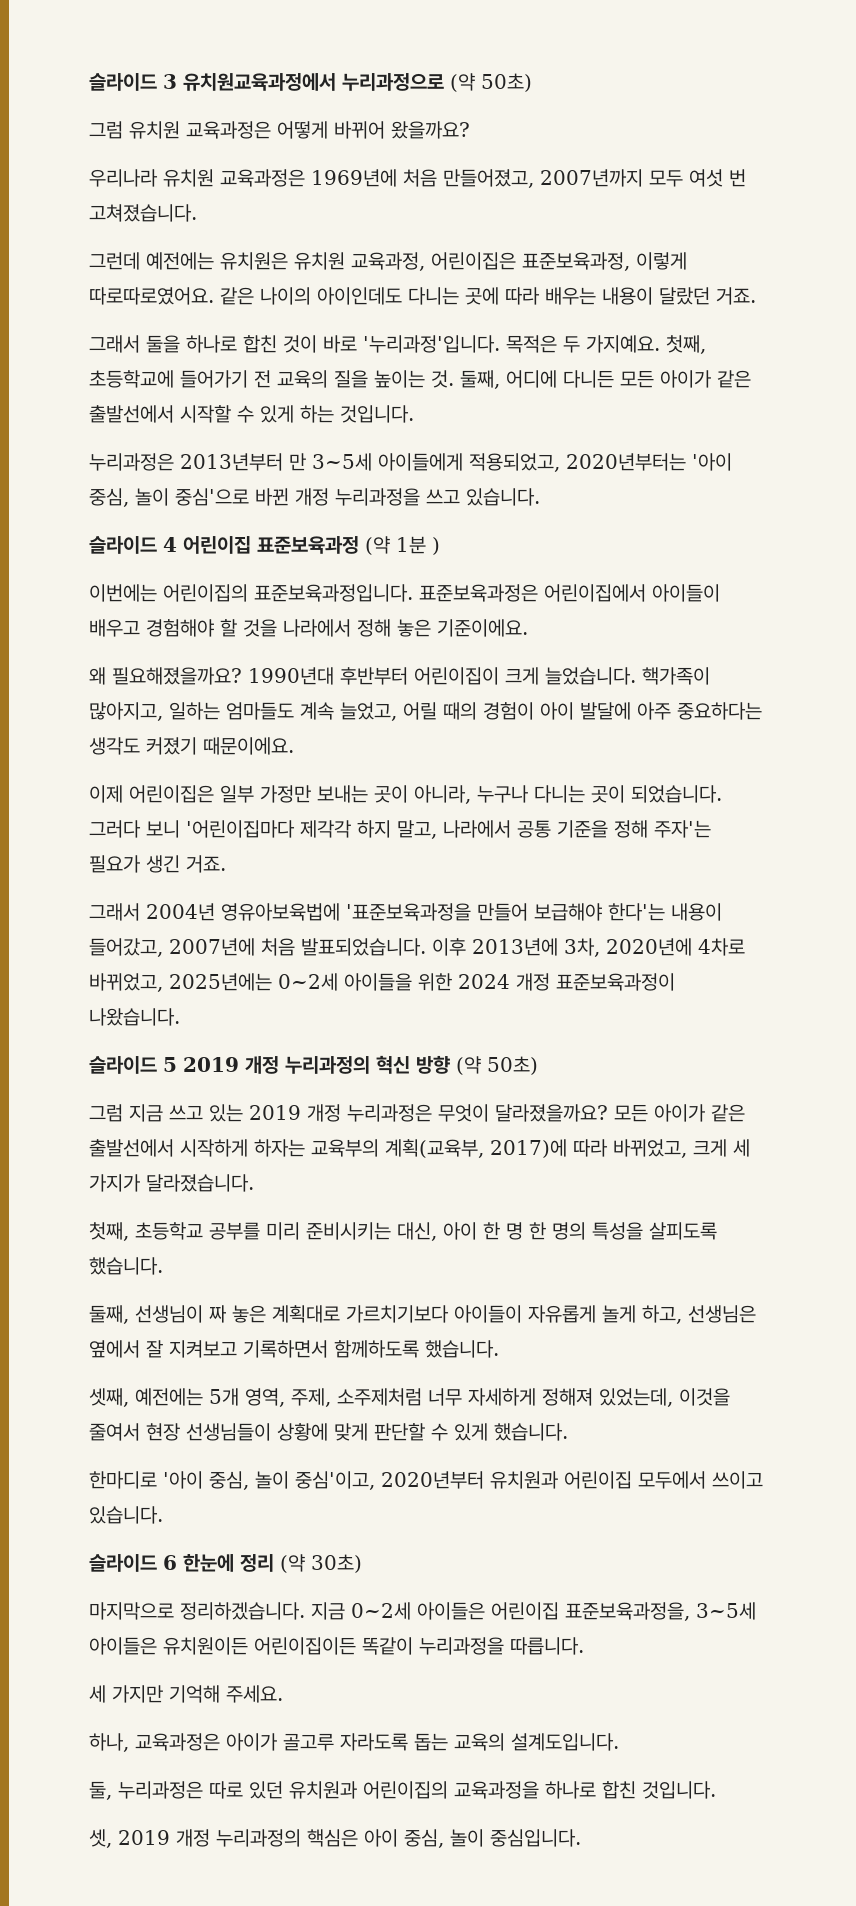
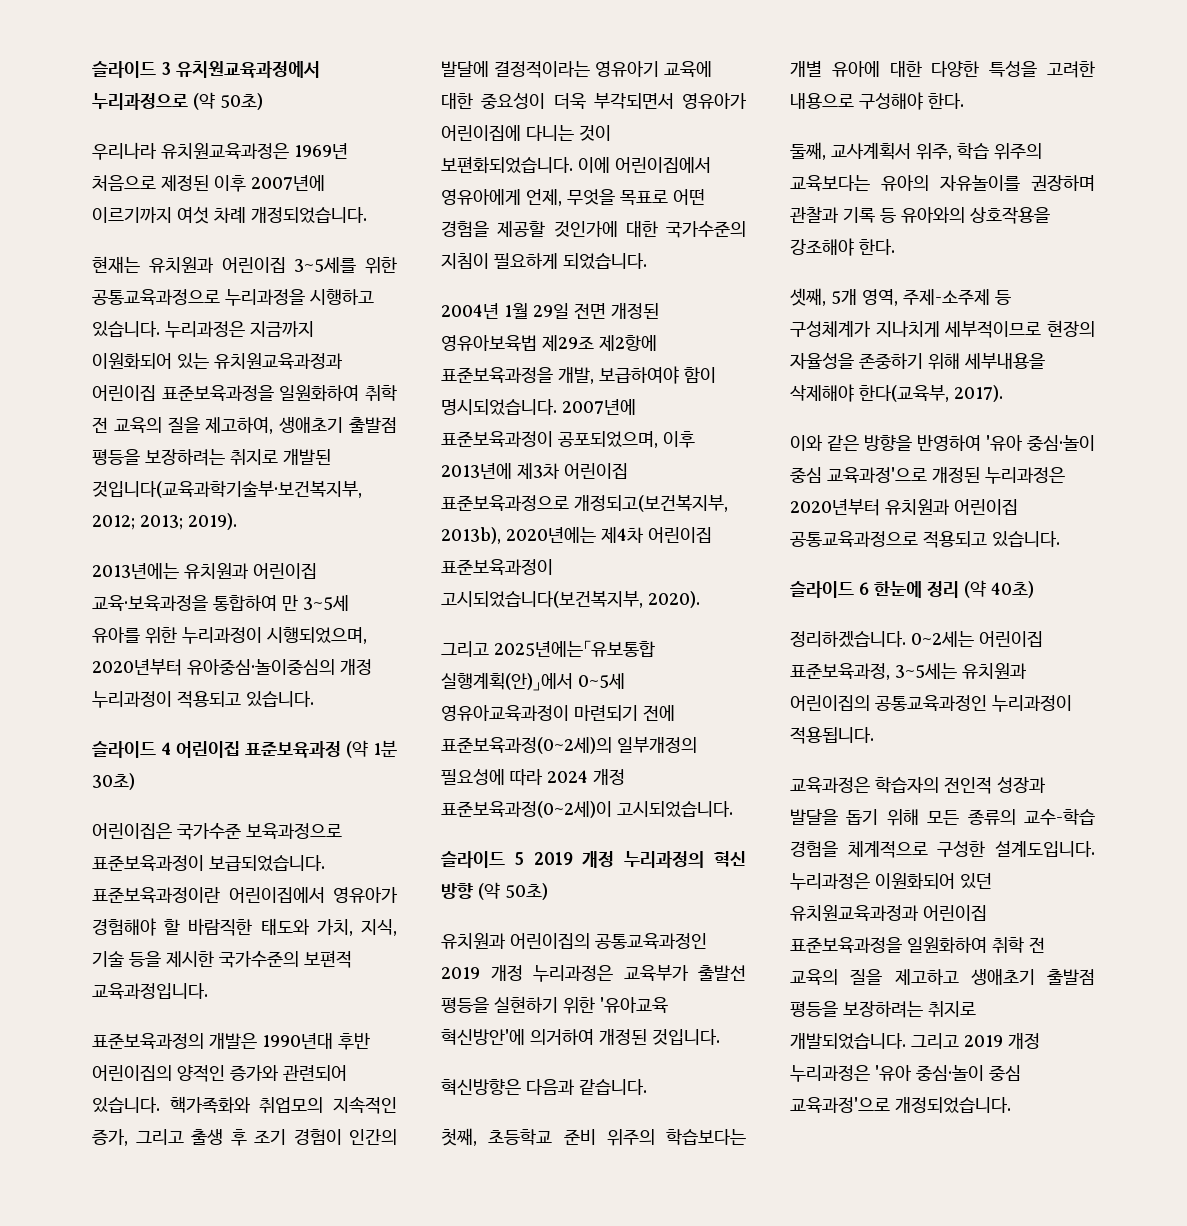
- 그럼 유치원 교육과정은 어떻게 바뀌어 왔을까요?
- 우리나라 유치원 교육과정은 1969년에 처음 만들어졌고, 2007년까지 모두 여섯 번 고쳐졌습니다.
- 그런데 예전에는 유치원은 유치원 교육과정, 어린이집은 표준보육과정, 이렇게 따로따로였어요. 같은 나이의 아이인데도 다니는 곳에 따라 배우는 내용이 달랐던 거죠.
- 그래서 둘을 하나로 합친 것이 바로 '누리과정'입니다. 목적은 두 가지예요. 첫째, 초등학교에 들어가기 전 교육의 질을 높이는 것. 둘째, 어디에 다니든 모든 아이가 같은 출발선에서 시작할 수 있게 하는 것입니다.
- 누리과정은 2013년부터 만 3~5세 아이들에게 적용되었고, 2020년부터는 '아이 중심, 놀이 중심'으로 바뀐 개정 누리과정을 쓰고 있습니다.
+ 우리나라 유치원교육과정은 1969년 처음으로 제정된 이후 2007년에 이르기까지 여섯 차례 개정되었습니다.
+ 현재는 유치원과 어린이집 3~5세를 위한 공통교육과정으로 누리과정을 시행하고 있습니다. 누리과정은 지금까지 이원화되어 있는 유치원교육과정과 어린이집 표준보육과정을 일원화하여 취학 전 교육의 질을 제고하여, 생애초기 출발점 평등을 보장하려는 취지로 개발된 것입니다(교육과학기술부·보건복지부, 2012; 2013; 2019).
+ 2013년에는 유치원과 어린이집 교육·보육과정을 통합하여 만 3~5세 유아를 위한 누리과정이 시행되었으며, 2020년부터 유아중심·놀이중심의 개정 누리과정이 적용되고 있습니다.
- 슬라이드 4 어린이집 표준보육과정 (약 1분 )
- 이번에는 어린이집의 표준보육과정입니다. 표준보육과정은 어린이집에서 아이들이 배우고 경험해야 할 것을 나라에서 정해 놓은 기준이에요.
- 왜 필요해졌을까요? 1990년대 후반부터 어린이집이 크게 늘었습니다. 핵가족이 많아지고, 일하는 엄마들도 계속 늘었고, 어릴 때의 경험이 아이 발달에 아주 중요하다는 생각도 커졌기 때문이에요.
- 이제 어린이집은 일부 가정만 보내는 곳이 아니라, 누구나 다니는 곳이 되었습니다. 그러다 보니 '어린이집마다 제각각 하지 말고, 나라에서 공통 기준을 정해 주자'는 필요가 생긴 거죠.
- 그래서 2004년 영유아보육법에 '표준보육과정을 만들어 보급해야 한다'는 내용이 들어갔고, 2007년에 처음 발표되었습니다. 이후 2013년에 3차, 2020년에 4차로 바뀌었고, 2025년에는 0~2세 아이들을 위한 2024 개정 표준보육과정이 나왔습니다.
+ 슬라이드 4 어린이집 표준보육과정 (약 1분 30초)
+ 어린이집은 국가수준 보육과정으로 표준보육과정이 보급되었습니다. 표준보육과정이란 어린이집에서 영유아가 경험해야 할 바람직한 태도와 가치, 지식, 기술 등을 제시한 국가수준의 보편적 교육과정입니다.
+ 표준보육과정의 개발은 1990년대 후반 어린이집의 양적인 증가와 관련되어 있습니다. 핵가족화와 취업모의 지속적인 증가, 그리고 출생 후 조기 경험이 인간의 발달에 결정적이라는 영유아기 교육에 대한 중요성이 더욱 부각되면서 영유아가 어린이집에 다니는 것이 보편화되었습니다. 이에 어린이집에서 영유아에게 언제, 무엇을 목표로 어떤 경험을 제공할 것인가에 대한 국가수준의 지침이 필요하게 되었습니다.
+ 2004년 1월 29일 전면 개정된 영유아보육법 제29조 제2항에 표준보육과정을 개발, 보급하여야 함이 명시되었습니다. 2007년에 표준보육과정이 공포되었으며, 이후 2013년에 제3차 어린이집 표준보육과정으로 개정되고(보건복지부, 2013b), 2020년에는 제4차 어린이집 표준보육과정이 고시되었습니다(보건복지부, 2020).
+ 그리고 2025년에는「유보통합 실행계획(안)」에서 0~5세 영유아교육과정이 마련되기 전에 표준보육과정(0~2세)의 일부개정의 필요성에 따라 2024 개정 표준보육과정(0~2세)이 고시되었습니다.
- 그럼 지금 쓰고 있는 2019 개정 누리과정은 무엇이 달라졌을까요? 모든 아이가 같은 출발선에서 시작하게 하자는 교육부의 계획(교육부, 2017)에 따라 바뀌었고, 크게 세 가지가 달라졌습니다.
- 첫째, 초등학교 공부를 미리 준비시키는 대신, 아이 한 명 한 명의 특성을 살피도록 했습니다.
- 둘째, 선생님이 짜 놓은 계획대로 가르치기보다 아이들이 자유롭게 놀게 하고, 선생님은 옆에서 잘 지켜보고 기록하면서 함께하도록 했습니다.
+ 유치원과 어린이집의 공통교육과정인 2019 개정 누리과정은 교육부가 출발선 평등을 실현하기 위한 '유아교육 혁신방안'에 의거하여 개정된 것입니다.
+ 혁신방향은 다음과 같습니다.
+ 첫째, 초등학교 준비 위주의 학습보다는 개별 유아에 대한 다양한 특성을 고려한 내용으로 구성해야 한다.
+ 둘째, 교사계획서 위주, 학습 위주의 교육보다는 유아의 자유놀이를 권장하며 관찰과 기록 등 유아와의 상호작용을 강조해야 한다.
- 셋째, 예전에는 5개 영역, 주제, 소주제처럼 너무 자세하게 정해져 있었는데, 이것을 줄여서 현장 선생님들이 상황에 맞게 판단할 수 있게 했습니다.
- 한마디로 '아이 중심, 놀이 중심'이고, 2020년부터 유치원과 어린이집 모두에서 쓰이고 있습니다.
+ 셋째, 5개 영역, 주제-소주제 등 구성체계가 지나치게 세부적이므로 현장의 자율성을 존중하기 위해 세부내용을 삭제해야 한다(교육부, 2017).
+ 이와 같은 방향을 반영하여 '유아 중심·놀이 중심 교육과정'으로 개정된 누리과정은 2020년부터 유치원과 어린이집 공통교육과정으로 적용되고 있습니다.
- 슬라이드 6 한눈에 정리 (약 30초)
- 마지막으로 정리하겠습니다. 지금 0~2세 아이들은 어린이집 표준보육과정을, 3~5세 아이들은 유치원이든 어린이집이든 똑같이 누리과정을 따릅니다.
- 세 가지만 기억해 주세요.
- 하나, 교육과정은 아이가 골고루 자라도록 돕는 교육의 설계도입니다.
- 둘, 누리과정은 따로 있던 유치원과 어린이집의 교육과정을 하나로 합친 것입니다.
- 셋, 2019 개정 누리과정의 핵심은 아이 중심, 놀이 중심입니다.
+ 슬라이드 6 한눈에 정리 (약 40초)
+ 정리하겠습니다. 0~2세는 어린이집 표준보육과정, 3~5세는 유치원과 어린이집의 공통교육과정인 누리과정이 적용됩니다.
+ 교육과정은 학습자의 전인적 성장과 발달을 돕기 위해 모든 종류의 교수-학습 경험을 체계적으로 구성한 설계도입니다. 누리과정은 이원화되어 있던 유치원교육과정과 어린이집 표준보육과정을 일원화하여 취학 전 교육의 질을 제고하고 생애초기 출발점 평등을 보장하려는 취지로 개발되었습니다. 그리고 2019 개정 누리과정은 '유아 중심·놀이 중심 교육과정'으로 개정되었습니다.

